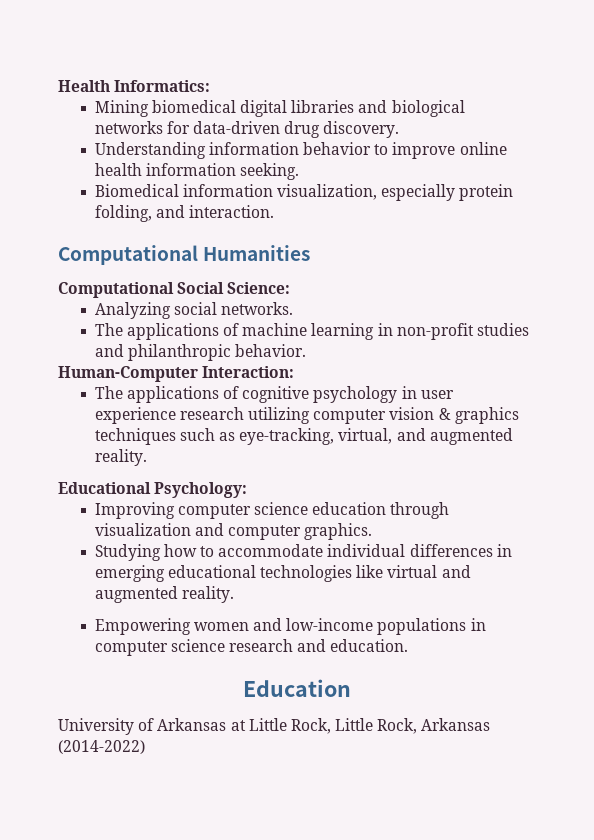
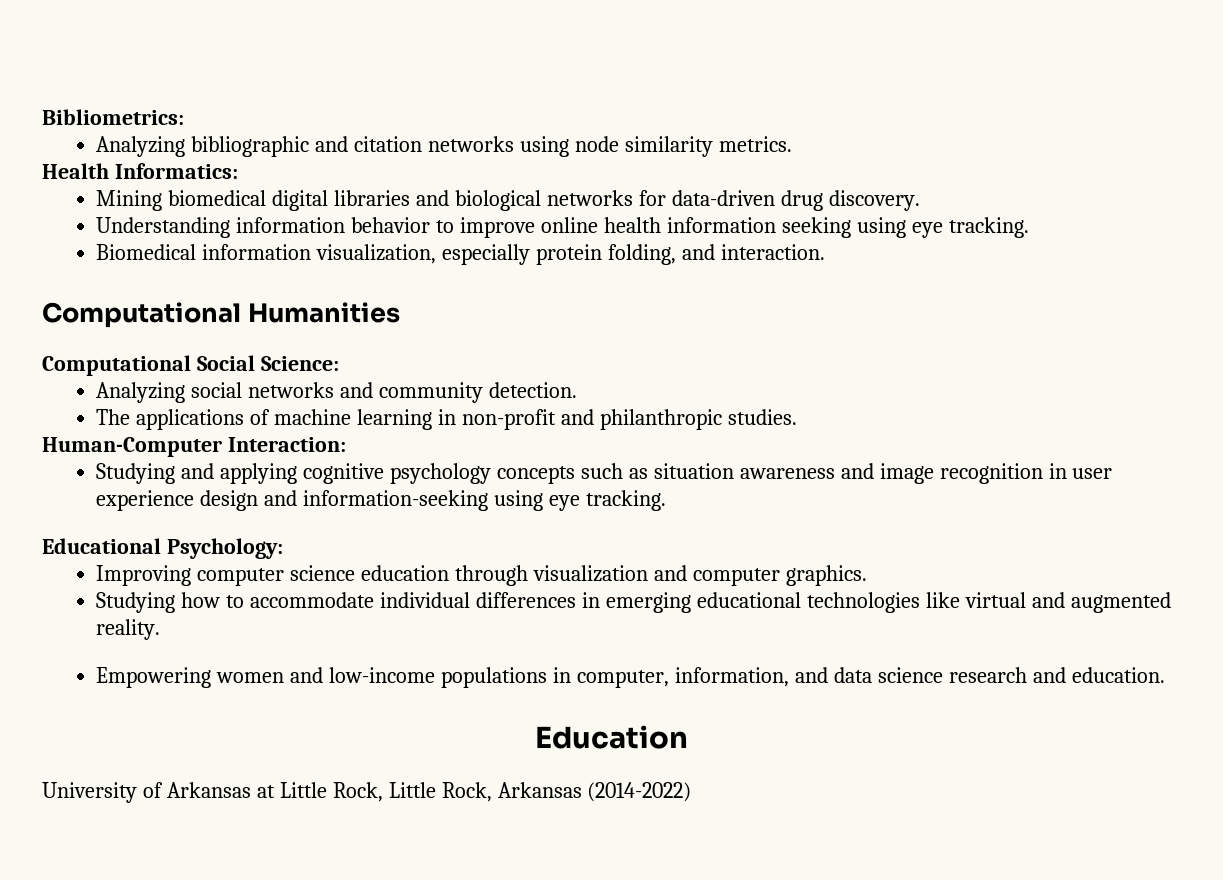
+ Bibliometrics:
+ Analyzing bibliographic and citation networks using node similarity metrics.
- Understanding information behavior to improve online health information seeking.
+ Understanding information behavior to improve online health information seeking using eye tracking.
- Analyzing social networks.
+ Analyzing social networks and community detection.
- The applications of machine learning in non-profit studies and philanthropic behavior.
+ The applications of machine learning in non-profit and philanthropic studies.
- The applications of cognitive psychology in user experience research utilizing computer vision & graphics techniques such as eye-tracking, virtual, and augmented reality.
+ Studying and applying cognitive psychology concepts such as situation awareness and image recognition in user experience design and information-seeking using eye tracking.
- Empowering women and low-income populations in computer science research and education.
+ Empowering women and low-income populations in computer, information, and data science research and education.

